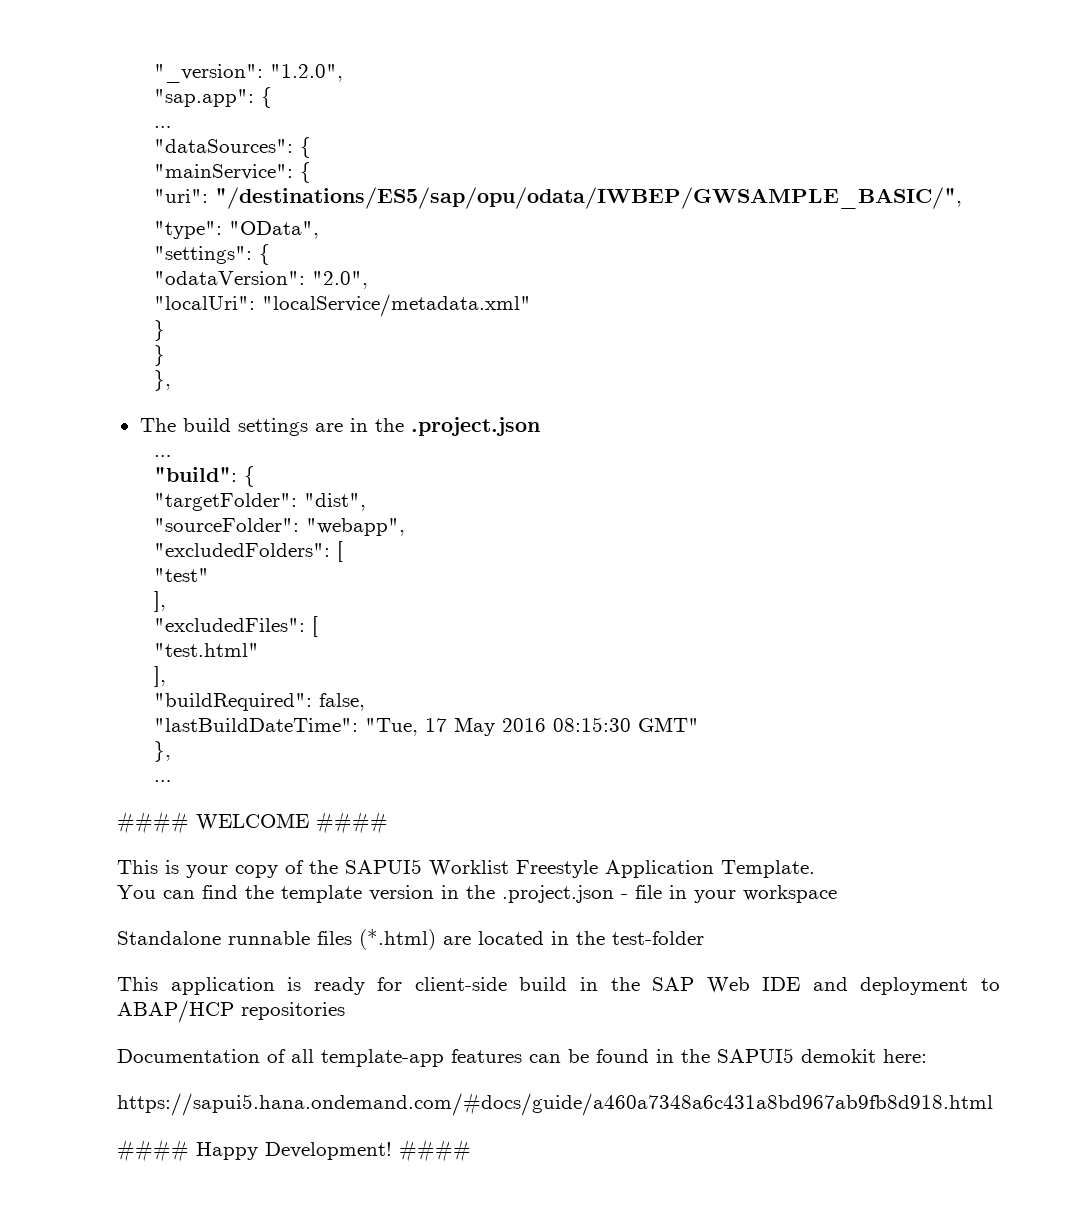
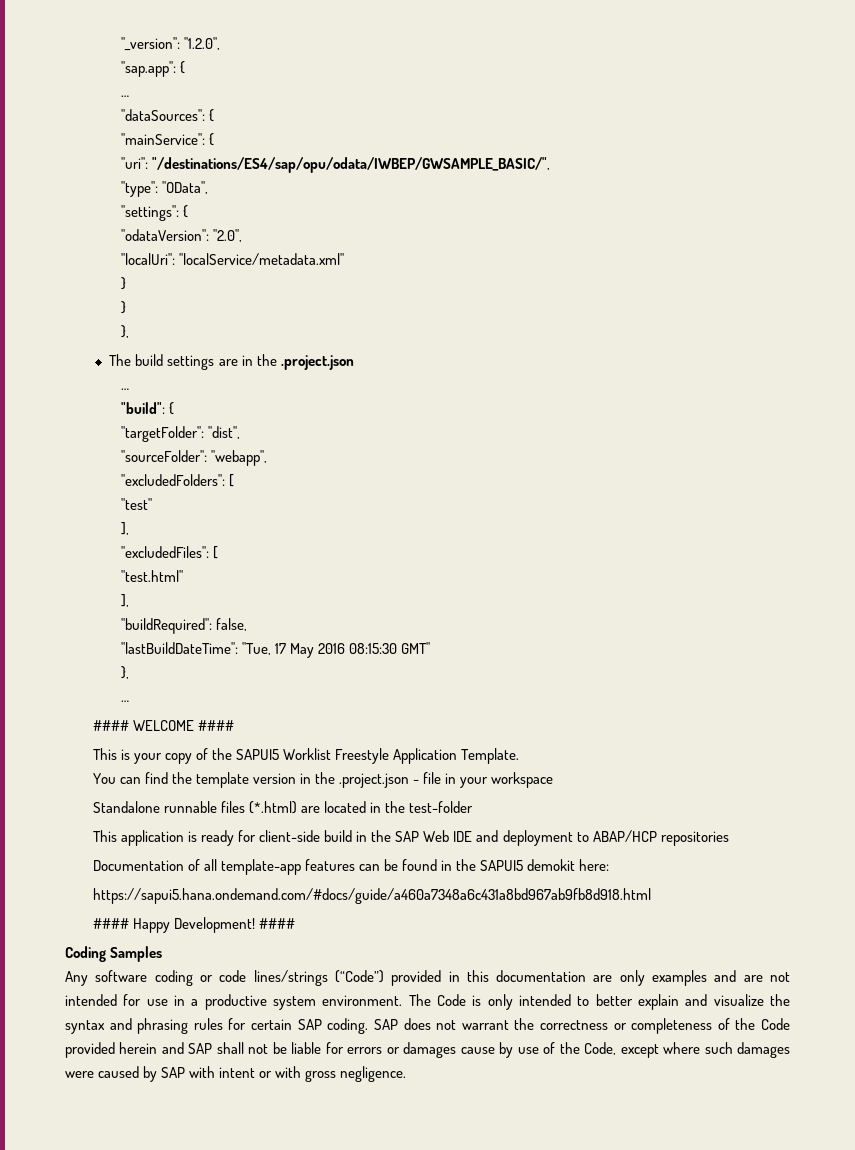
- "uri": "/destinations/ES5/sap/opu/odata/IWBEP/GWSAMPLE_BASIC/",
+ "uri": "/destinations/ES4/sap/opu/odata/IWBEP/GWSAMPLE_BASIC/",
+ Coding Samples
+ Any software coding or code lines/strings (“Code”) provided in this documentation are only examples and are not intended for use in a productive system environment. The Code is only intended to better explain and visualize the syntax and phrasing rules for certain SAP coding. SAP does not warrant the correctness or completeness of the Code provided herein and SAP shall not be liable for errors or damages cause by use of the Code, except where such damages were caused by SAP with intent or with gross negligence.

